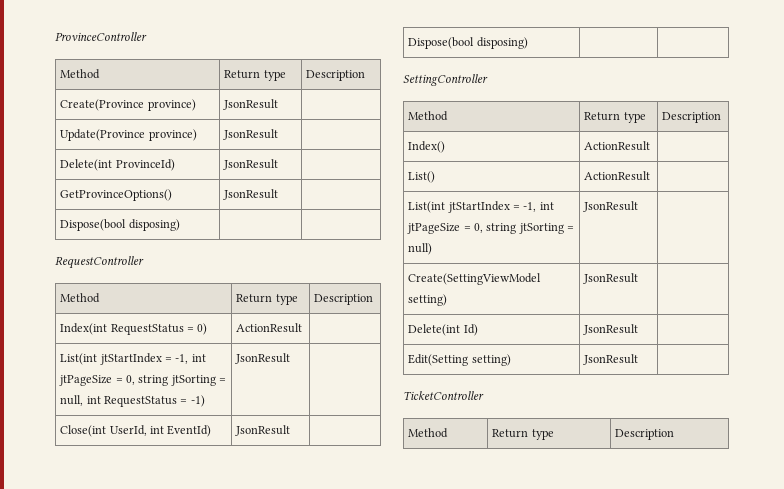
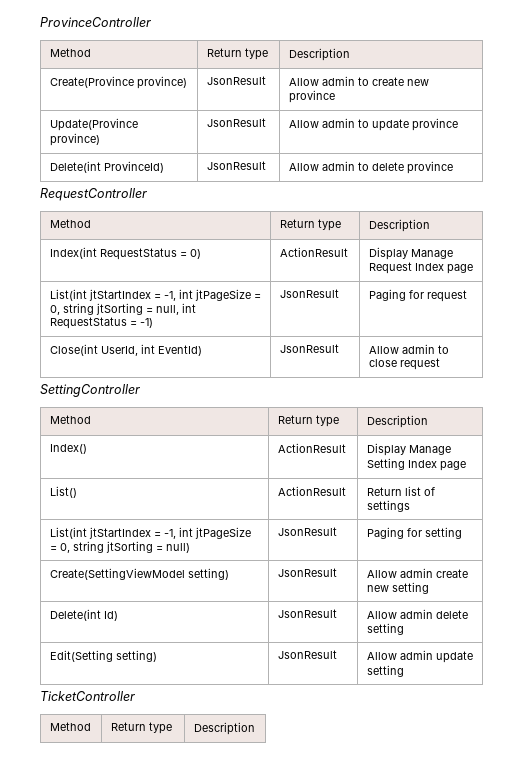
- Create(Province province) | JsonResult |
- Update(Province province) | JsonResult |
- Delete(int ProvinceId) | JsonResult |
- GetProvinceOptions() | JsonResult |
- Dispose(bool disposing) | |
+ Create(Province province) | JsonResult | Allow admin to create new province
+ Update(Province province) | JsonResult | Allow admin to update province
+ Delete(int ProvinceId) | JsonResult | Allow admin to delete province
- Index(int RequestStatus = 0) | ActionResult |
+ Index(int RequestStatus = 0) | ActionResult | Display Manage Request Index page
- List(int jtStartIndex = -1, int jtPageSize = 0, string jtSorting = null, int RequestStatus = -1) | JsonResult |
+ List(int jtStartIndex = -1, int jtPageSize = 0, string jtSorting = null, int RequestStatus = -1) | JsonResult | Paging for request
- Close(int UserId, int EventId) | JsonResult |
- Dispose(bool disposing) | |
+ Close(int UserId, int EventId) | JsonResult | Allow admin to close request
- Index() | ActionResult |
- List() | ActionResult |
+ Index() | ActionResult | Display Manage Setting Index page
+ List() | ActionResult | Return list of settings
- List(int jtStartIndex = -1, int jtPageSize = 0, string jtSorting = null) | JsonResult |
+ List(int jtStartIndex = -1, int jtPageSize = 0, string jtSorting = null) | JsonResult | Paging for setting
- Create(SettingViewModel setting) | JsonResult |
+ Create(SettingViewModel setting) | JsonResult | Allow admin create new setting
- Delete(int Id) | JsonResult |
+ Delete(int Id) | JsonResult | Allow admin delete setting
- Edit(Setting setting) | JsonResult |
+ Edit(Setting setting) | JsonResult | Allow admin update setting

